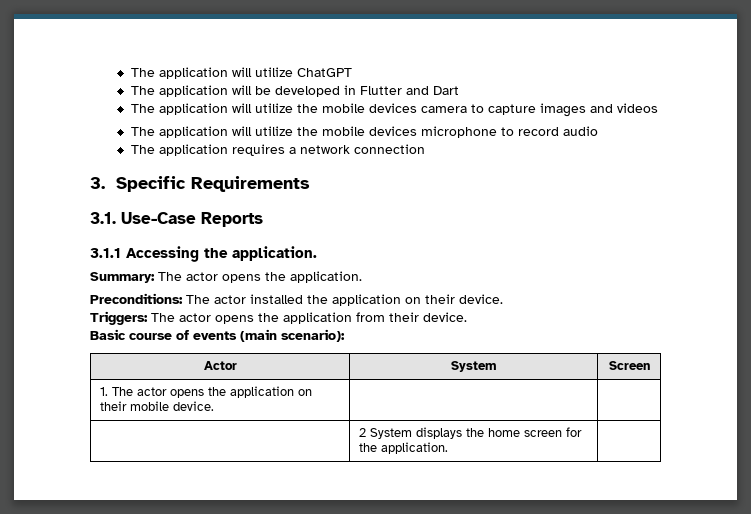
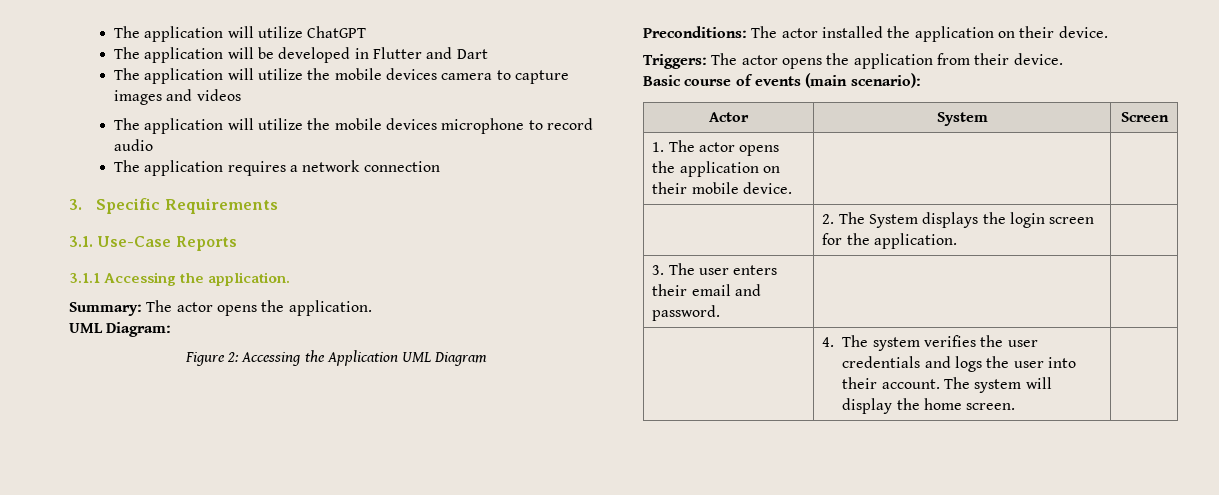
+ UML Diagram:
+ Figure 2: Accessing the Application UML Diagram
- | 2 System displays the home screen for the application. |
+ | 2. The System displays the login screen for the application. |
+ 3. The user enters their email and password. | |
+ | 4. The system verifies the user credentials and logs the user into their account. The system will display the home screen. |

